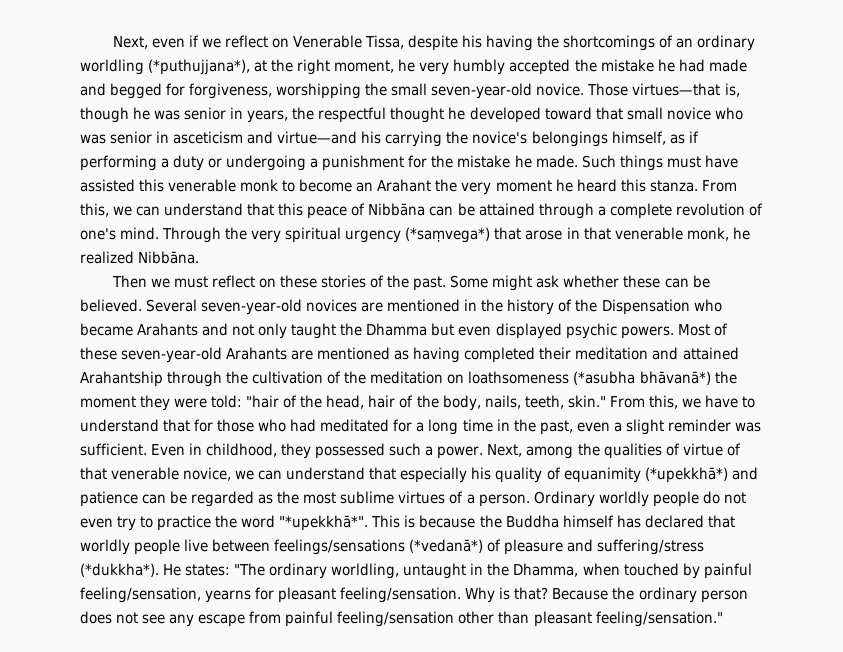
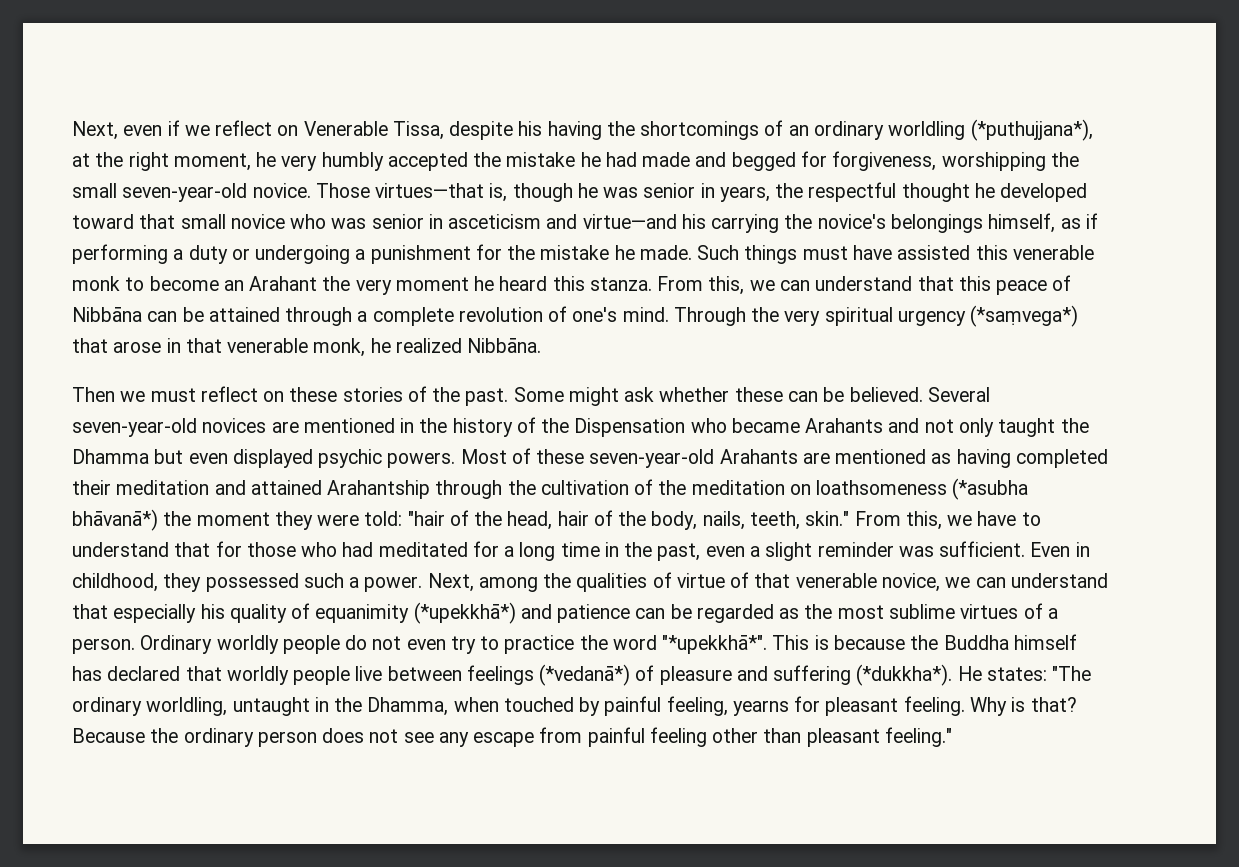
- This is because the Buddha himself has declared that worldly people live between feelings/sensations (*vedanā*) of pleasure and suffering/stress (*dukkha*).
+ This is because the Buddha himself has declared that worldly people live between feelings (*vedanā*) of pleasure and suffering (*dukkha*).
- He states: "The ordinary worldling, untaught in the Dhamma, when touched by painful feeling/sensation, yearns for pleasant feeling/sensation.
+ He states: "The ordinary worldling, untaught in the Dhamma, when touched by painful feeling, yearns for pleasant feeling.
- Because the ordinary person does not see any escape from painful feeling/sensation other than pleasant feeling/sensation."
+ Because the ordinary person does not see any escape from painful feeling other than pleasant feeling."

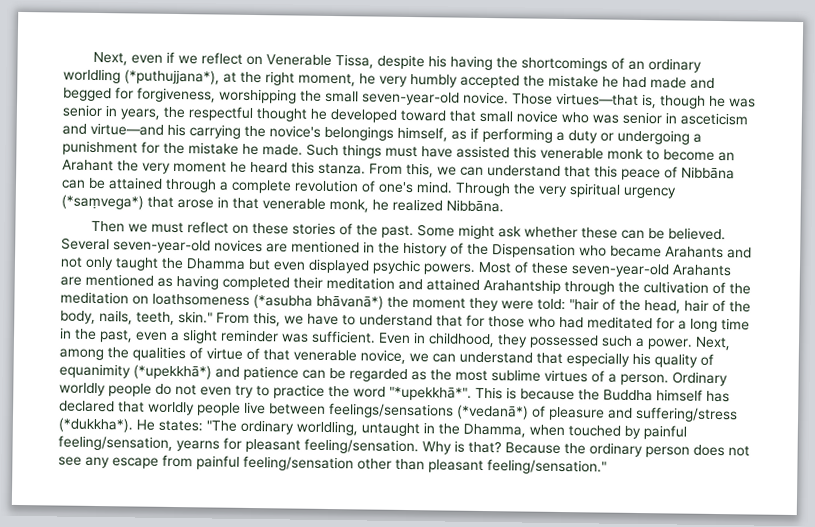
- This is because the Buddha himself has declared that worldly people live between feelings (*vedanā*) of pleasure and suffering (*dukkha*).
+ This is because the Buddha himself has declared that worldly people live between feelings/sensations (*vedanā*) of pleasure and suffering/stress (*dukkha*).
- He states: "The ordinary worldling, untaught in the Dhamma, when touched by painful feeling, yearns for pleasant feeling.
+ He states: "The ordinary worldling, untaught in the Dhamma, when touched by painful feeling/sensation, yearns for pleasant feeling/sensation.
- Because the ordinary person does not see any escape from painful feeling other than pleasant feeling."
+ Because the ordinary person does not see any escape from painful feeling/sensation other than pleasant feeling/sensation."

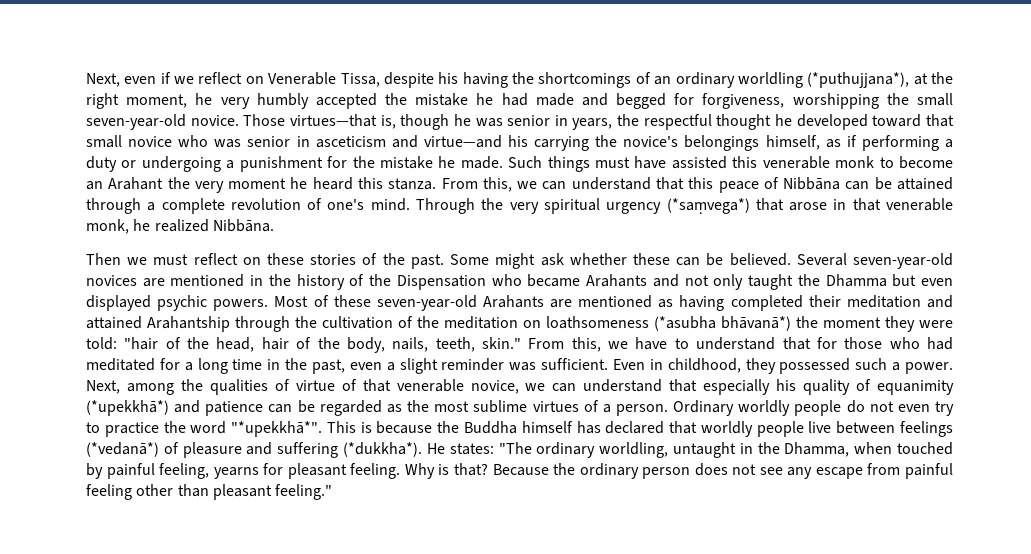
- This is because the Buddha himself has declared that worldly people live between feelings/sensations (*vedanā*) of pleasure and suffering/stress (*dukkha*).
+ This is because the Buddha himself has declared that worldly people live between feelings (*vedanā*) of pleasure and suffering (*dukkha*).
- He states: "The ordinary worldling, untaught in the Dhamma, when touched by painful feeling/sensation, yearns for pleasant feeling/sensation.
+ He states: "The ordinary worldling, untaught in the Dhamma, when touched by painful feeling, yearns for pleasant feeling.
- Because the ordinary person does not see any escape from painful feeling/sensation other than pleasant feeling/sensation."
+ Because the ordinary person does not see any escape from painful feeling other than pleasant feeling."

